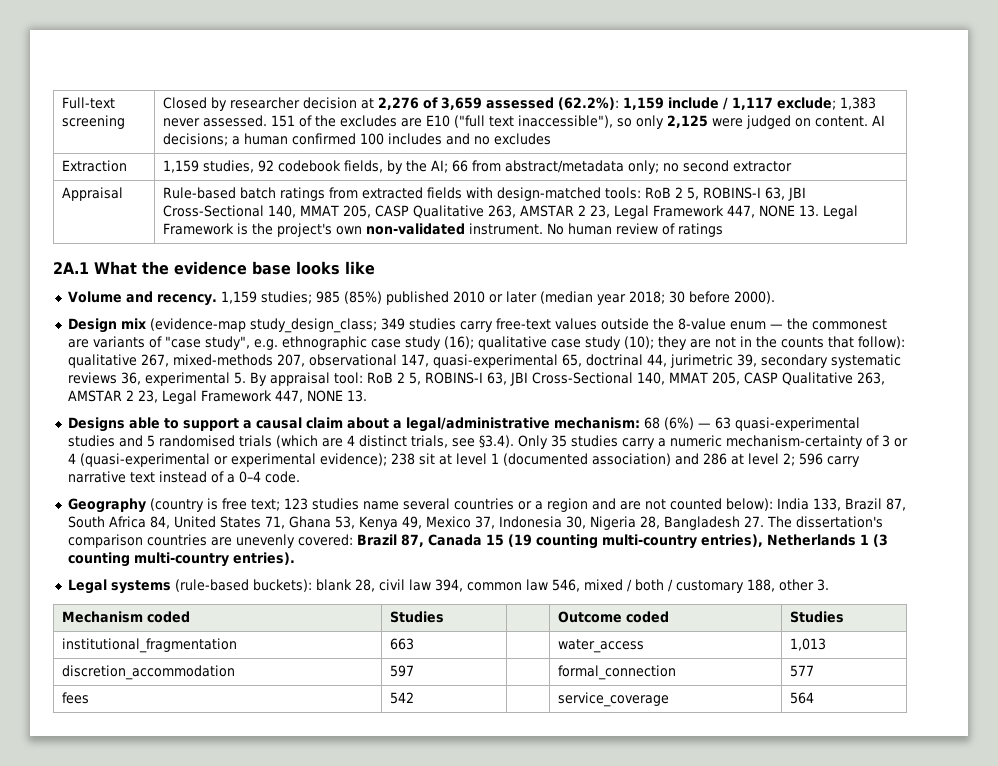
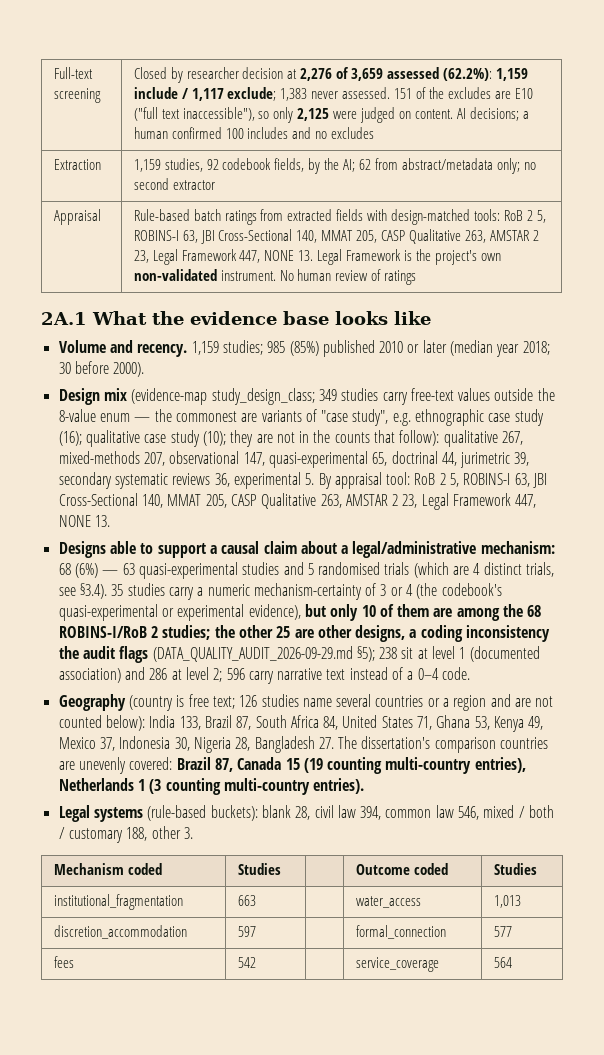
- Extraction | 1,159 studies, 92 codebook fields, by the AI; 66 from abstract/metadata only; no second extractor
+ Extraction | 1,159 studies, 92 codebook fields, by the AI; 62 from abstract/metadata only; no second extractor
- Designs able to support a causal claim about a legal/administrative mechanism: 68 (6%) — 63 quasi-experimental studies and 5 randomised trials (which are 4 distinct trials, see §3.4). Only 35 studies carry a numeric mechanism-certainty of 3 or 4 (quasi-experimental or experimental evidence); 238 sit at level 1 (documented association) and 286 at level 2; 596 carry narrative text instead of a 0–4 code.
+ Designs able to support a causal claim about a legal/administrative mechanism: 68 (6%) — 63 quasi-experimental studies and 5 randomised trials (which are 4 distinct trials, see §3.4). 35 studies carry a numeric mechanism-certainty of 3 or 4 (the codebook's quasi-experimental or experimental evidence), but only 10 of them are among the 68 ROBINS-I/RoB 2 studies; the other 25 are other designs, a coding inconsistency the audit flags (DATA_QUALITY_AUDIT_2026-09-29.md §5); 238 sit at level 1 (documented association) and 286 at level 2; 596 carry narrative text instead of a 0–4 code.
- Geography (country is free text; 123 studies name several countries or a region and are not counted below): India 133, Brazil 87, South Africa 84, United States 71, Ghana 53, Kenya 49, Mexico 37, Indonesia 30, Nigeria 28, Bangladesh 27. The dissertation's comparison countries are unevenly covered: Brazil 87, Canada 15 (19 counting multi-country entries), Netherlands 1 (3 counting multi-country entries).
+ Geography (country is free text; 126 studies name several countries or a region and are not counted below): India 133, Brazil 87, South Africa 84, United States 71, Ghana 53, Kenya 49, Mexico 37, Indonesia 30, Nigeria 28, Bangladesh 27. The dissertation's comparison countries are unevenly covered: Brazil 87, Canada 15 (19 counting multi-country entries), Netherlands 1 (3 counting multi-country entries).

